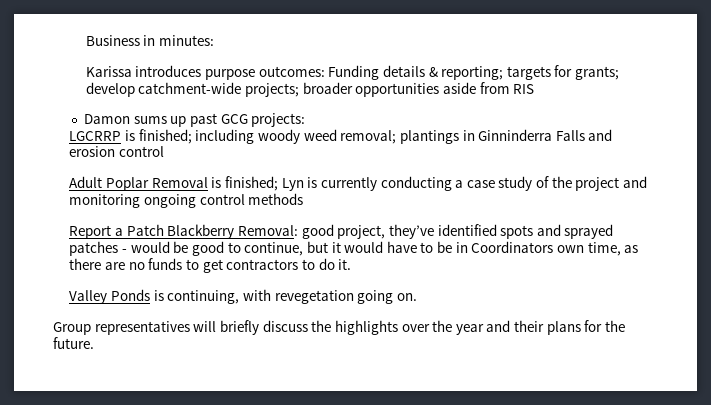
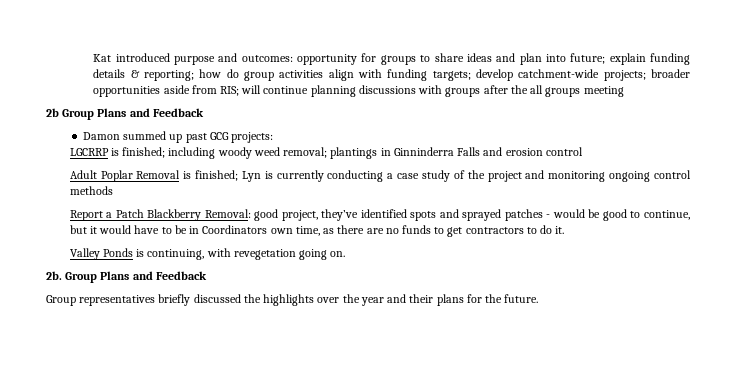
- Business in minutes:
- Karissa introduces purpose outcomes: Funding details & reporting; targets for grants; develop catchment-wide projects; broader opportunities aside from RIS
+ Kat introduced purpose and outcomes: opportunity for groups to share ideas and plan into future; explain funding details & reporting; how do group activities align with funding targets; develop catchment-wide projects; broader opportunities aside from RIS; will continue planning discussions with groups after the all groups meeting
+ 2b Group Plans and Feedback
- Damon sums up past GCG projects:
+ Damon summed up past GCG projects:
+ 2b. Group Plans and Feedback
- Group representatives will briefly discuss the highlights over the year and their plans for the future.
+ Group representatives briefly discussed the highlights over the year and their plans for the future.

